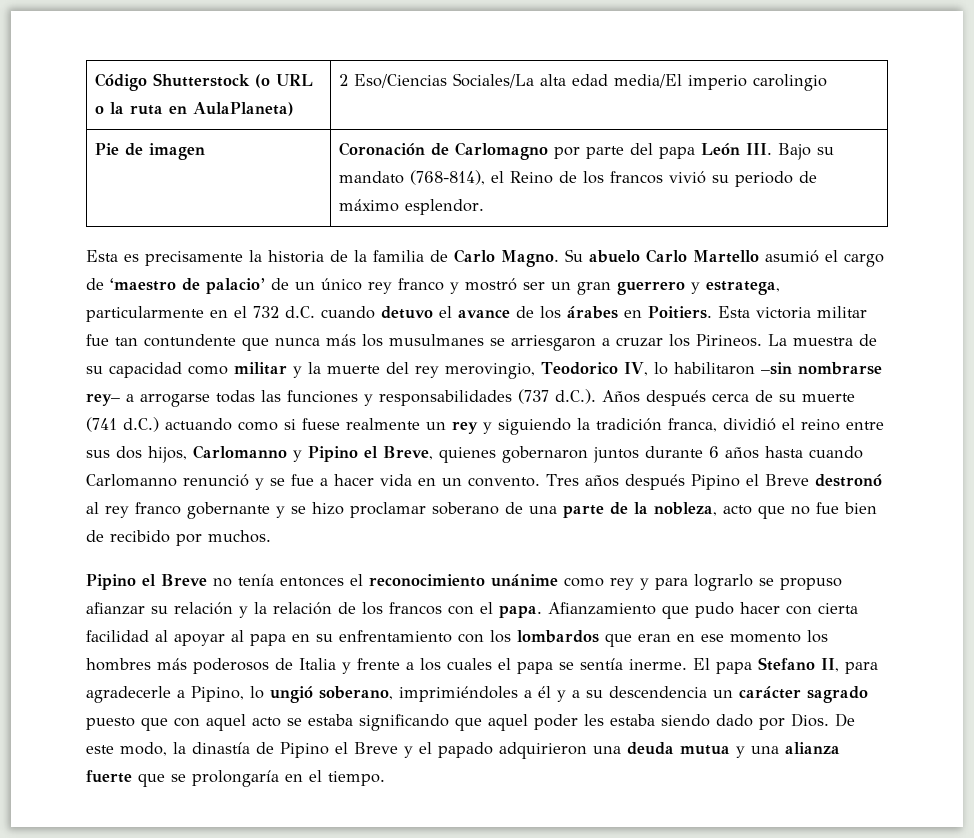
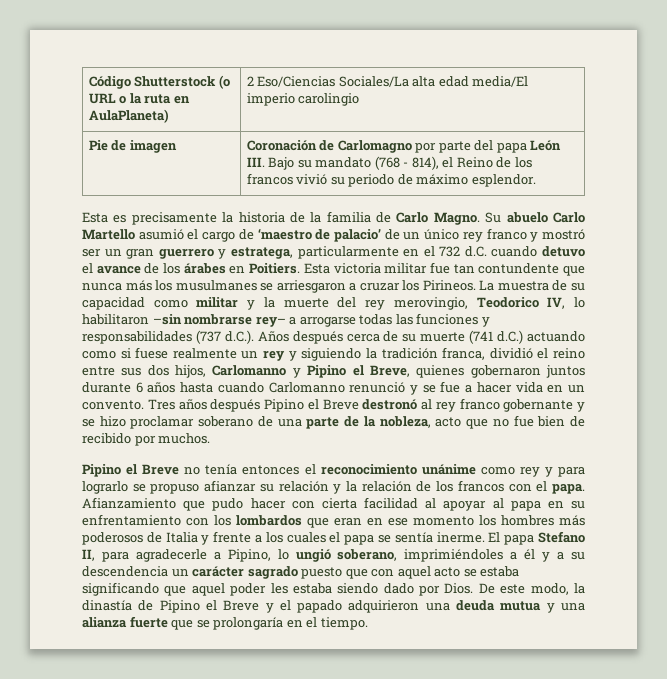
- Pie de imagen | Coronación de Carlomagno por parte del papa León III. Bajo su mandato (768-814), el Reino de los francos vivió su periodo de máximo esplendor.
+ Pie de imagen | Coronación de Carlomagno por parte del papa León III. Bajo su mandato (768 - 814), el Reino de los francos vivió su periodo de máximo esplendor.

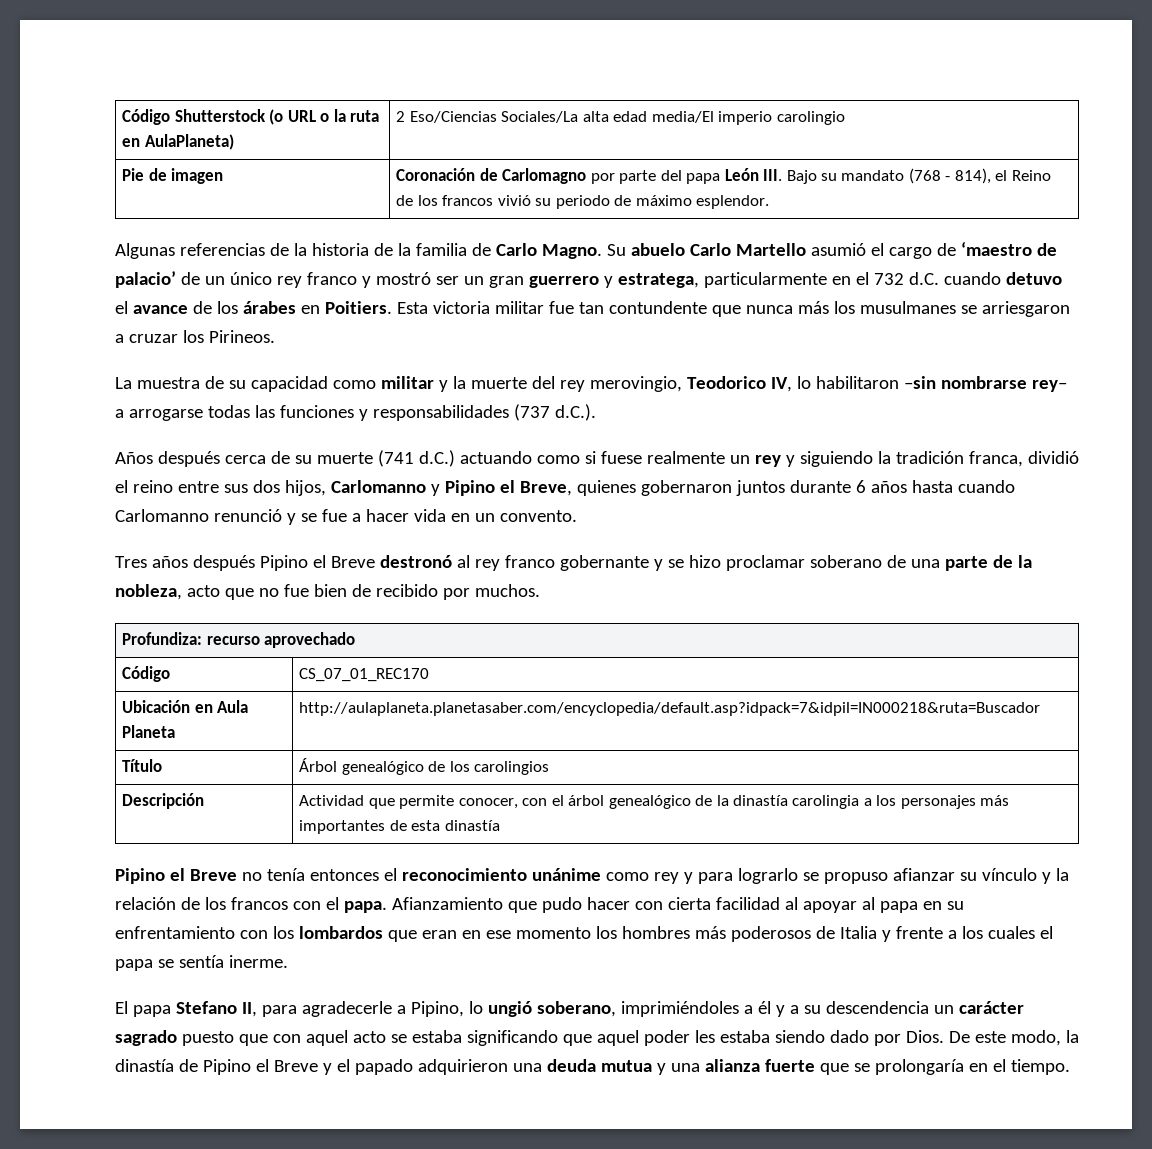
- Esta es precisamente la historia de la familia de Carlo Magno.
+ Algunas referencias de la historia de la familia de Carlo Magno.
- Esta victoria militar fue tan contundente que nunca más los musulmanes se arriesgaron a cruzar los Pirineos. La muestra de su capacidad como militar y la muerte del rey merovingio, Teodorico IV, lo habilitaron –sin nombrarse rey– a arrogarse todas las funciones y responsabilidades (737 d.C.). Años después cerca de su muerte (741 d.C.) actuando como si fuese realmente un rey y siguiendo la tradición franca, dividió el reino entre sus dos hijos, Carlomanno y Pipino el Breve, quienes gobernaron juntos durante 6 años hasta cuando Carlomanno renunció y se fue a hacer vida en un convento. Tres años después Pipino el Breve destronó al rey franco gobernante y se hizo proclamar soberano de una parte de la nobleza, acto que no fue bien de recibido por muchos.
+ Esta victoria militar fue tan contundente que nunca más los musulmanes se arriesgaron a cruzar los Pirineos.
+ La muestra de su capacidad como militar y la muerte del rey merovingio, Teodorico IV, lo habilitaron –sin nombrarse rey– a arrogarse todas las funciones y responsabilidades (737 d.C.).
+ Años después cerca de su muerte (741 d.C.) actuando como si fuese realmente un rey y siguiendo la tradición franca, dividió el reino entre sus dos hijos, Carlomanno y Pipino el Breve, quienes gobernaron juntos durante 6 años hasta cuando Carlomanno renunció y se fue a hacer vida en un convento.
+ Tres años después Pipino el Breve destronó al rey franco gobernante y se hizo proclamar soberano de una parte de la nobleza, acto que no fue bien de recibido por muchos.
+ Profundiza: recurso aprovechado
+ Código | CS_07_01_REC170
+ Ubicación en Aula Planeta | http://aulaplaneta.planetasaber.com/encyclopedia/default.asp?idpack=7&idpil=IN000218&ruta=Buscador
+ Título | Árbol genealógico de los carolingios
+ Descripción | Actividad que permite conocer, con el árbol genealógico de la dinastía carolingia a los personajes más importantes de esta dinastía
- Pipino el Breve no tenía entonces el reconocimiento unánime como rey y para lograrlo se propuso afianzar su relación y la relación de los francos con el papa.
+ Pipino el Breve no tenía entonces el reconocimiento unánime como rey y para lograrlo se propuso afianzar su vínculo y la relación de los francos con el papa.
- Afianzamiento que pudo hacer con cierta facilidad al apoyar al papa en su enfrentamiento con los lombardos que eran en ese momento los hombres más poderosos de Italia y frente a los cuales el papa se sentía inerme. El papa Stefano II, para agradecerle a Pipino, lo ungió soberano, imprimiéndoles a él y a su descendencia un carácter sagrado puesto que con aquel acto se estaba significando que aquel poder les estaba siendo dado por Dios.
+ Afianzamiento que pudo hacer con cierta facilidad al apoyar al papa en su enfrentamiento con los lombardos que eran en ese momento los hombres más poderosos de Italia y frente a los cuales el papa se sentía inerme.
+ El papa Stefano II, para agradecerle a Pipino, lo ungió soberano, imprimiéndoles a él y a su descendencia un carácter sagrado puesto que con aquel acto se estaba significando que aquel poder les estaba siendo dado por Dios.

